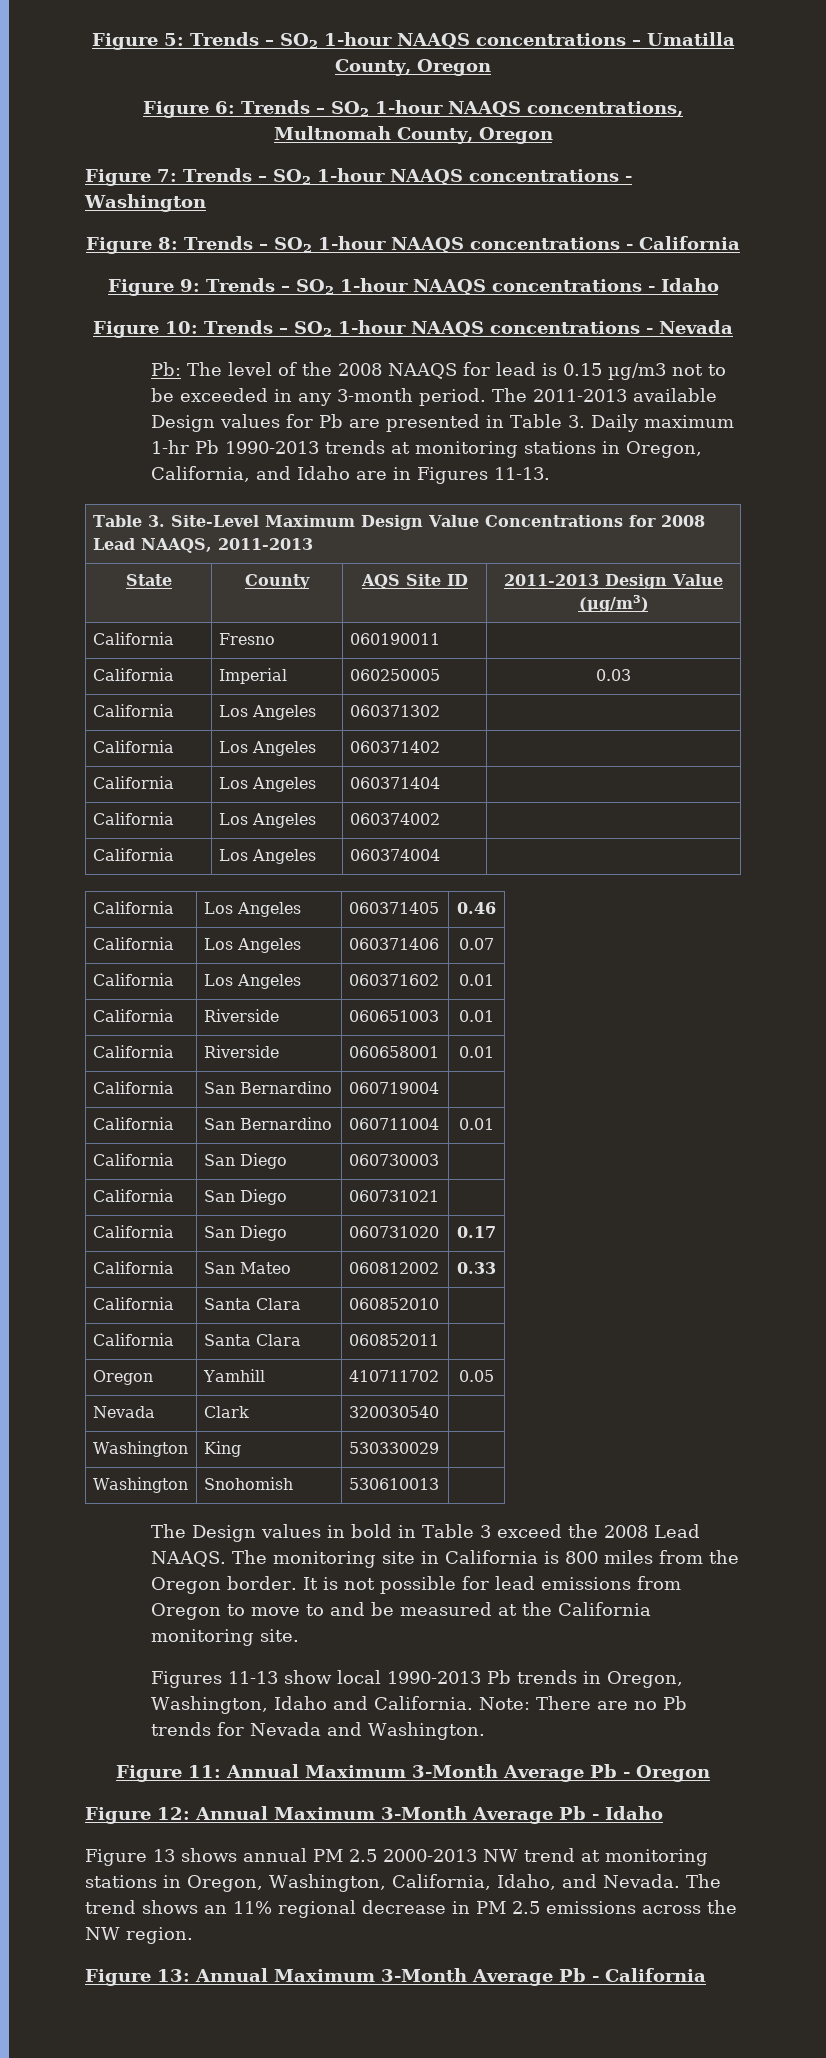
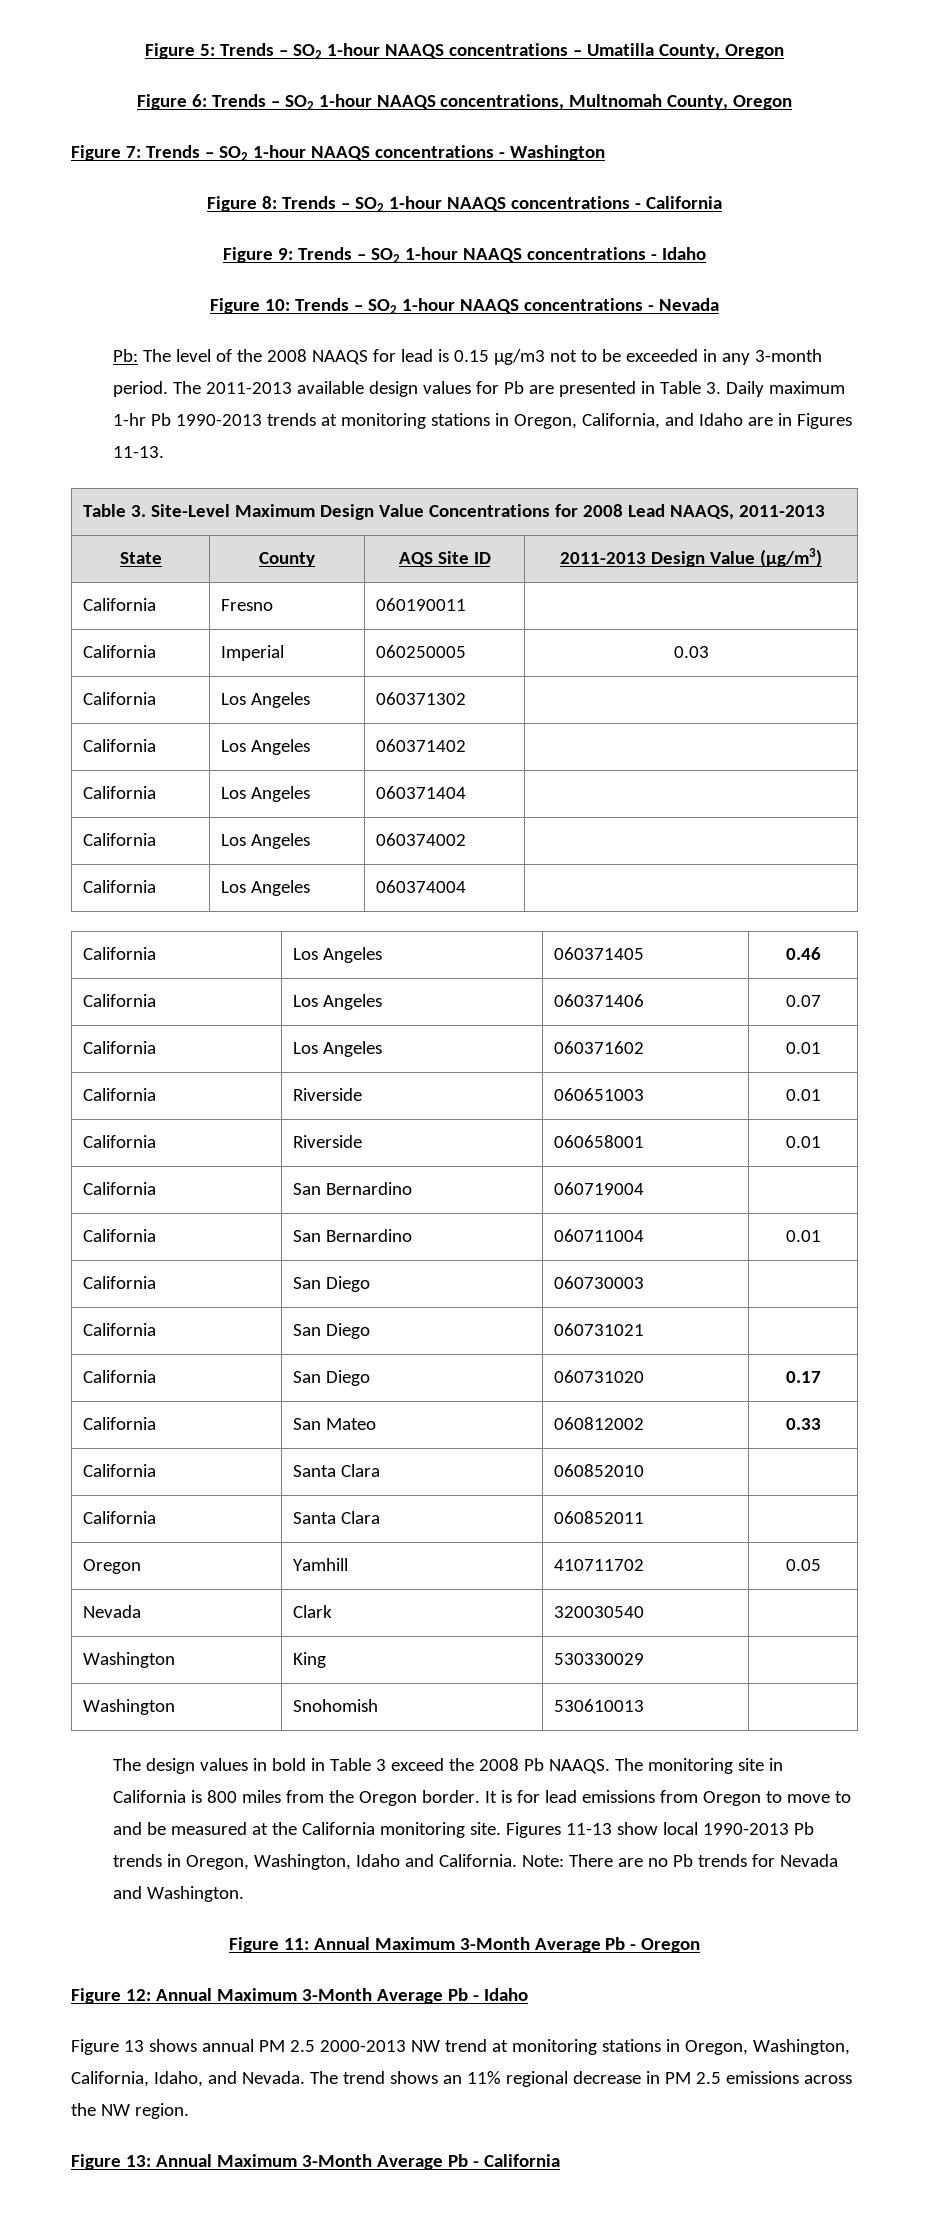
- The 2011-2013 available Design values for Pb are presented in Table 3. Daily maximum 1-hr Pb 1990-2013 trends at monitoring stations in Oregon, California, and Idaho are in Figures 11-13.
+ The 2011-2013 available design values for Pb are presented in Table 3. Daily maximum 1-hr Pb 1990-2013 trends at monitoring stations in Oregon, California, and Idaho are in Figures 11-13.
- The Design values in bold in Table 3 exceed the 2008 Lead NAAQS.
+ The design values in bold in Table 3 exceed the 2008 Pb NAAQS.
- It is not possible for lead emissions from Oregon to move to and be measured at the California monitoring site.
- Figures 11-13 show local 1990-2013 Pb trends in Oregon, Washington, Idaho and California.
+ It is for lead emissions from Oregon to move to and be measured at the California monitoring site. Figures 11-13 show local 1990-2013 Pb trends in Oregon, Washington, Idaho and California.

